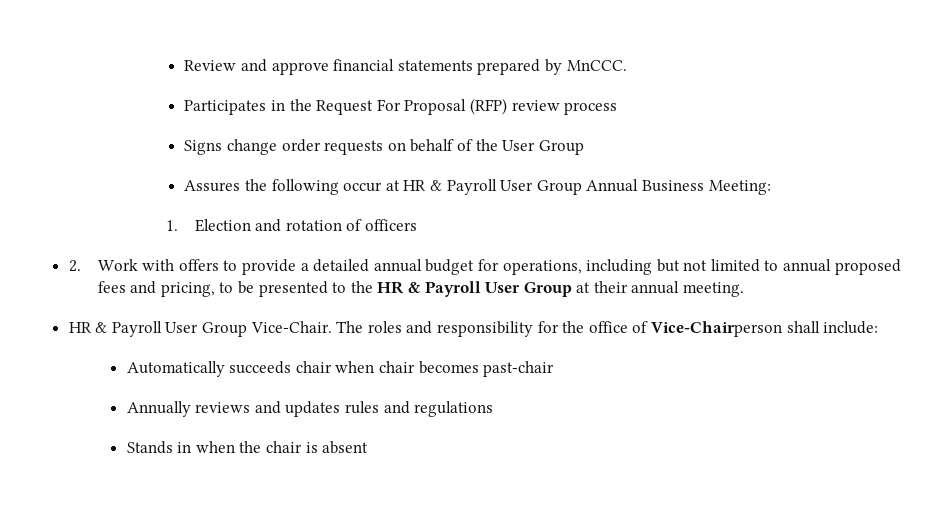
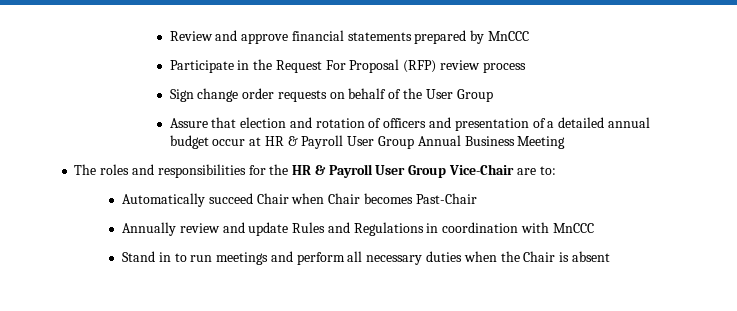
- Review and approve financial statements prepared by MnCCC.
- Participates in the Request For Proposal (RFP) review process
+ Review and approve financial statements prepared by MnCCC
+ Participate in the Request For Proposal (RFP) review process
- Signs change order requests on behalf of the User Group
+ Sign change order requests on behalf of the User Group
- Assures the following occur at HR & Payroll User Group Annual Business Meeting:
- 1. Election and rotation of officers
- 2. Work with offers to provide a detailed annual budget for operations, including but not limited to annual proposed fees and pricing, to be presented to the HR & Payroll User Group at their annual meeting.
- HR & Payroll User Group Vice-Chair. The roles and responsibility for the office of Vice-Chairperson shall include:
- Automatically succeeds chair when chair becomes past-chair
- Annually reviews and updates rules and regulations
- Stands in when the chair is absent
+ Assure that election and rotation of officers and presentation of a detailed annual budget occur at HR & Payroll User Group Annual Business Meeting
+ The roles and responsibilities for the HR & Payroll User Group Vice-Chair are to:
+ Automatically succeed Chair when Chair becomes Past-Chair
+ Annually review and update Rules and Regulations in coordination with MnCCC
+ Stand in to run meetings and perform all necessary duties when the Chair is absent

